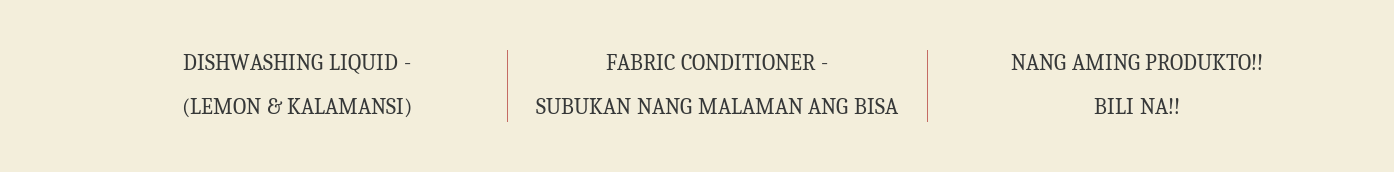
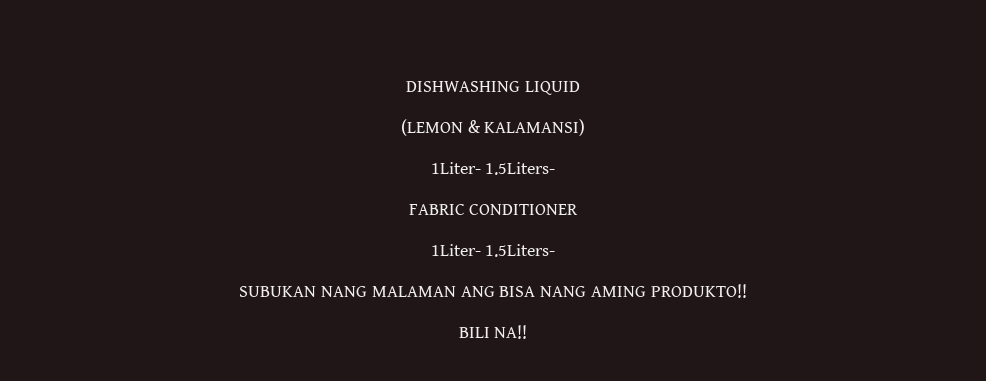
- DISHWASHING LIQUID -
+ DISHWASHING LIQUID
  (LEMON & KALAMANSI)
+ 1Liter- 1.5Liters-
- FABRIC CONDITIONER -
+ FABRIC CONDITIONER
+ 1Liter- 1.5Liters-

